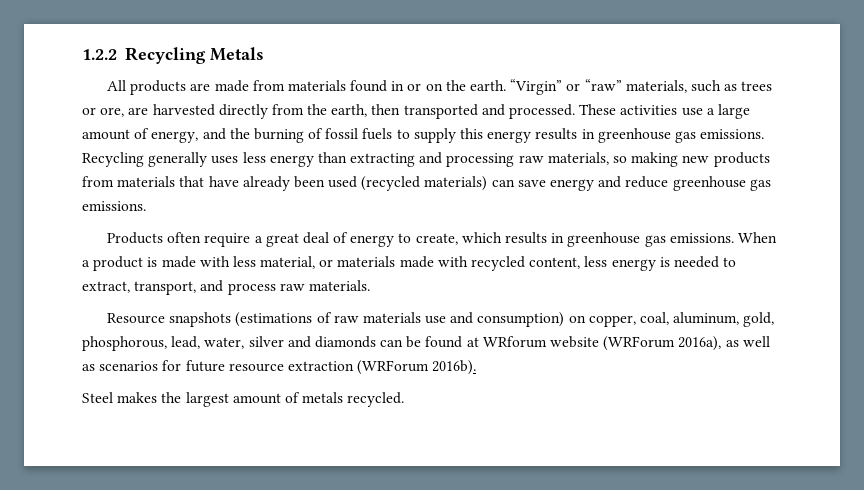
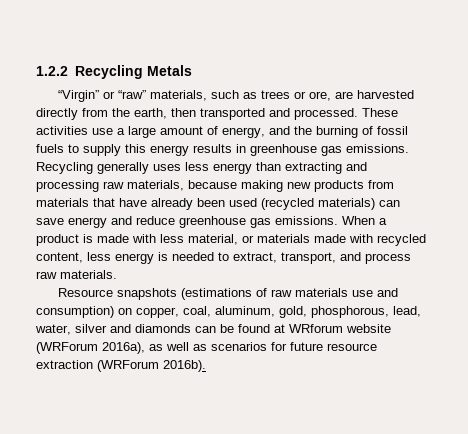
- All products are made from materials found in or on the earth.
- Recycling generally uses less energy than extracting and processing raw materials, so making new products from materials that have already been used (recycled materials) can save energy and reduce greenhouse gas emissions.
- Products often require a great deal of energy to create, which results in greenhouse gas emissions.
+ Recycling generally uses less energy than extracting and processing raw materials, because making new products from materials that have already been used (recycled materials) can save energy and reduce greenhouse gas emissions.
- Steel makes the largest amount of metals recycled.

